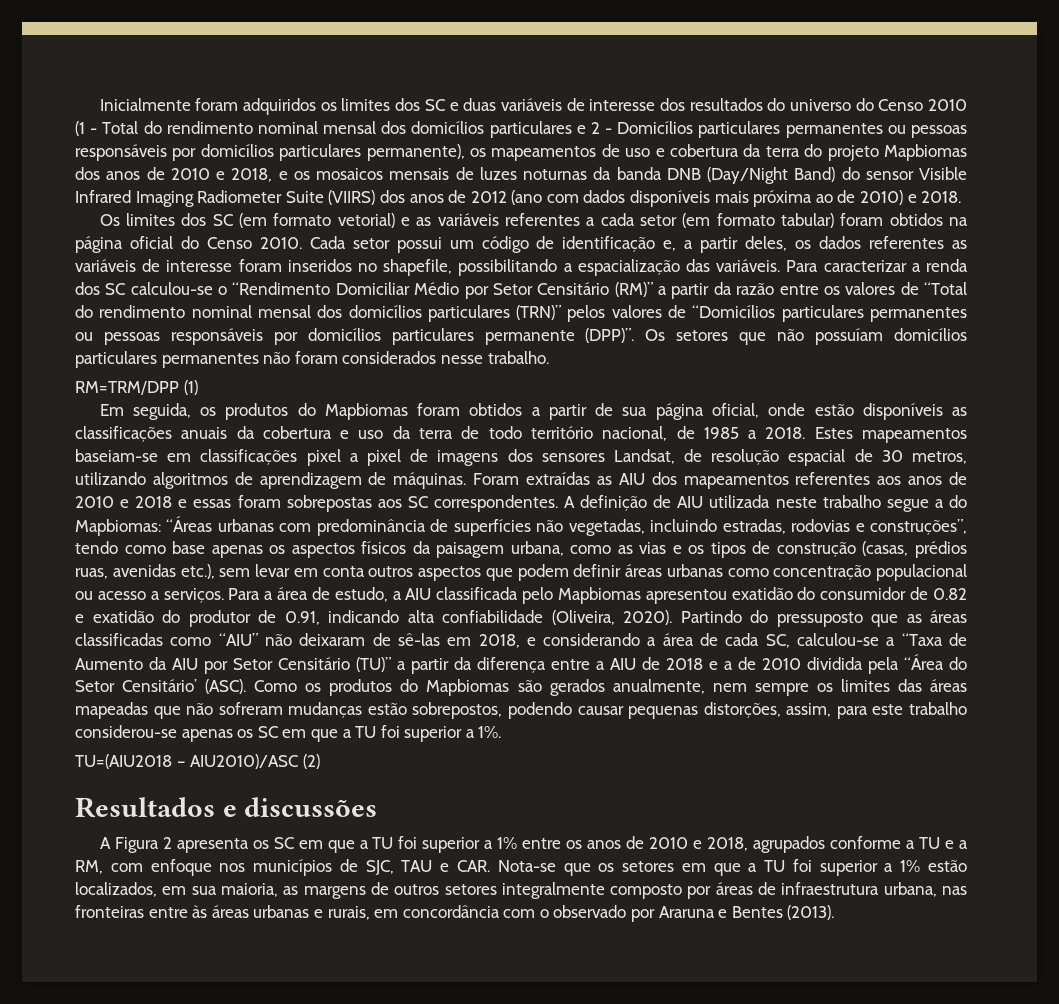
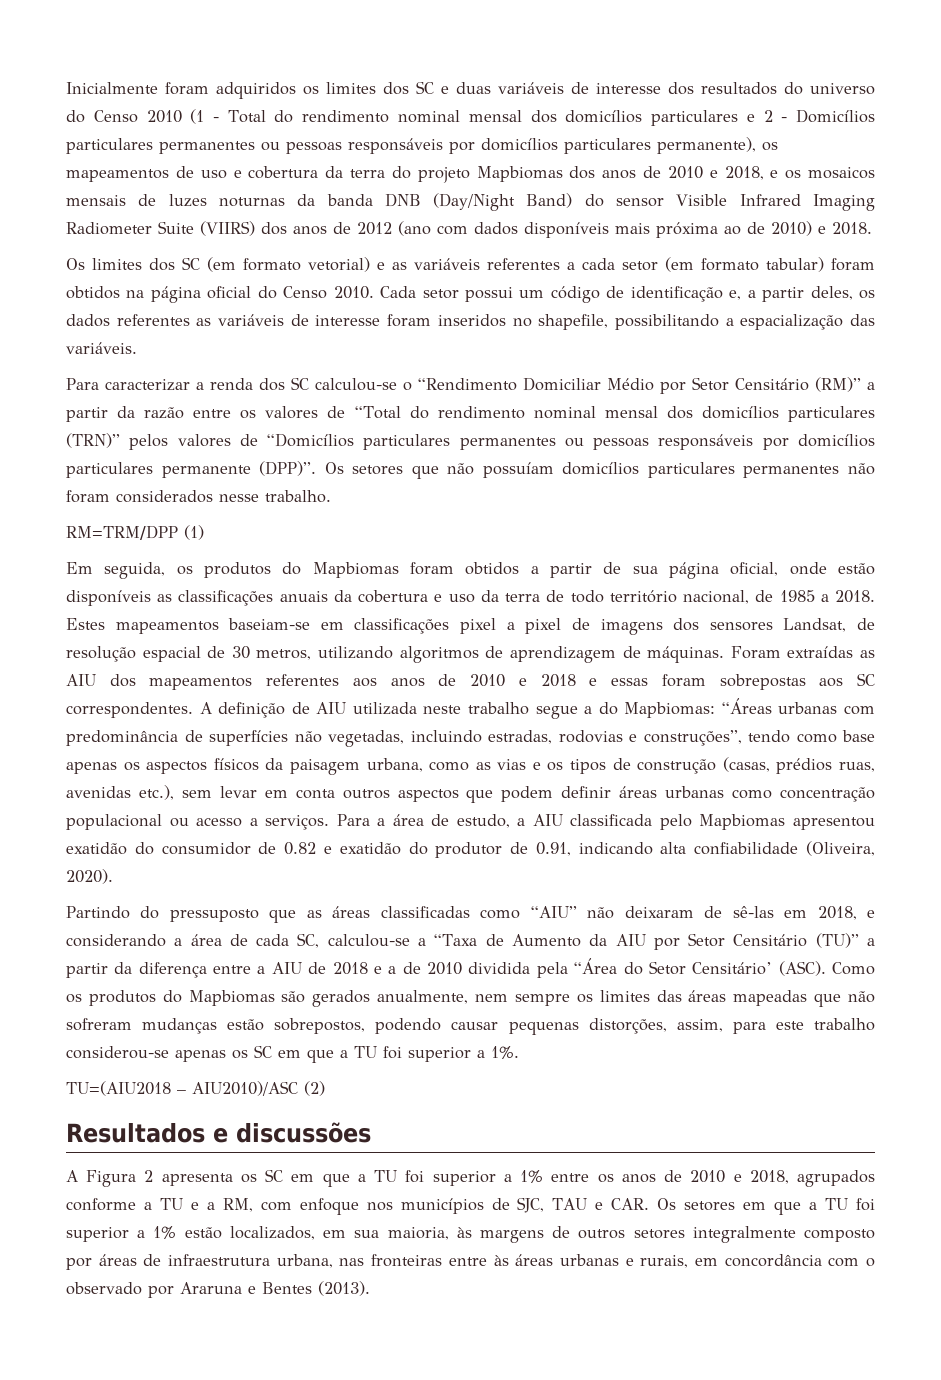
- Cada setor possui um código de identificação e, a partir deles, os dados referentes as variáveis de interesse foram inseridos no shapefile, possibilitando a espacialização das variáveis. Para caracterizar a renda dos SC calculou-se o “Rendimento Domiciliar Médio por Setor Censitário (RM)” a partir da razão entre os valores de “Total do rendimento nominal mensal dos domicílios particulares (TRN)” pelos valores de “Domicílios particulares permanentes ou pessoas responsáveis por domicílios particulares permanente (DPP)”.
+ Cada setor possui um código de identificação e, a partir deles, os dados referentes as variáveis de interesse foram inseridos no shapefile, possibilitando a espacialização das variáveis.
+ Para caracterizar a renda dos SC calculou-se o “Rendimento Domiciliar Médio por Setor Censitário (RM)” a partir da razão entre os valores de “Total do rendimento nominal mensal dos domicílios particulares (TRN)” pelos valores de “Domicílios particulares permanentes ou pessoas responsáveis por domicílios particulares permanente (DPP)”.
- Para a área de estudo, a AIU classificada pelo Mapbiomas apresentou exatidão do consumidor de 0.82 e exatidão do produtor de 0.91, indicando alta confiabilidade (Oliveira, 2020). Partindo do pressuposto que as áreas classificadas como “AIU” não deixaram de sê-las em 2018, e considerando a área de cada SC, calculou-se a “Taxa de Aumento da AIU por Setor Censitário (TU)” a partir da diferença entre a AIU de 2018 e a de 2010 dividida pela “Área do Setor Censitário’ (ASC).
+ Para a área de estudo, a AIU classificada pelo Mapbiomas apresentou exatidão do consumidor de 0.82 e exatidão do produtor de 0.91, indicando alta confiabilidade (Oliveira, 2020).
+ Partindo do pressuposto que as áreas classificadas como “AIU” não deixaram de sê-las em 2018, e considerando a área de cada SC, calculou-se a “Taxa de Aumento da AIU por Setor Censitário (TU)” a partir da diferença entre a AIU de 2018 e a de 2010 dividida pela “Área do Setor Censitário’ (ASC).
- A Figura 2 apresenta os SC em que a TU foi superior a 1% entre os anos de 2010 e 2018, agrupados conforme a TU e a RM, com enfoque nos municípios de SJC, TAU e CAR. Nota-se que os setores em que a TU foi superior a 1% estão localizados, em sua maioria, as margens de outros setores integralmente composto por áreas de infraestrutura urbana, nas fronteiras entre às áreas urbanas e rurais, em concordância com o observado por Araruna e Bentes (2013).
+ A Figura 2 apresenta os SC em que a TU foi superior a 1% entre os anos de 2010 e 2018, agrupados conforme a TU e a RM, com enfoque nos municípios de SJC, TAU e CAR. Os setores em que a TU foi superior a 1% estão localizados, em sua maioria, às margens de outros setores integralmente composto por áreas de infraestrutura urbana, nas fronteiras entre às áreas urbanas e rurais, em concordância com o observado por Araruna e Bentes (2013).

